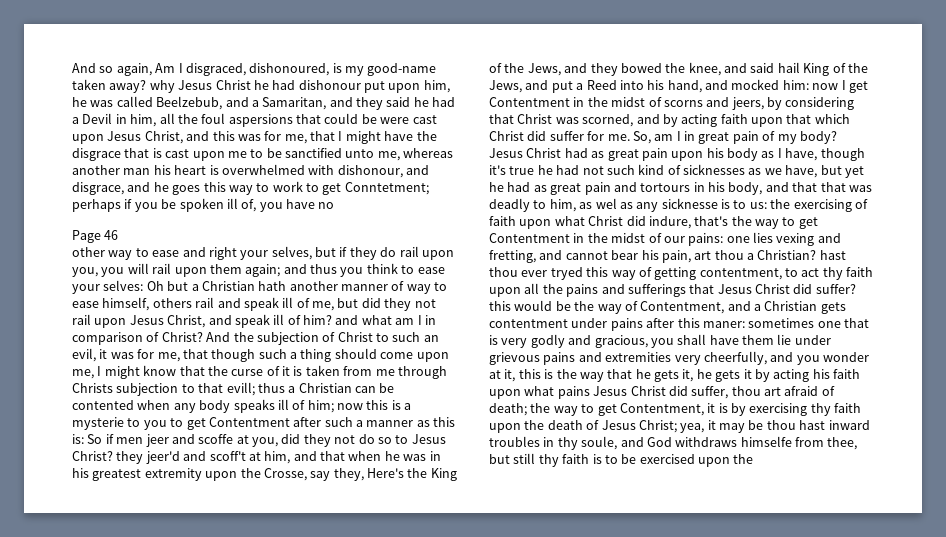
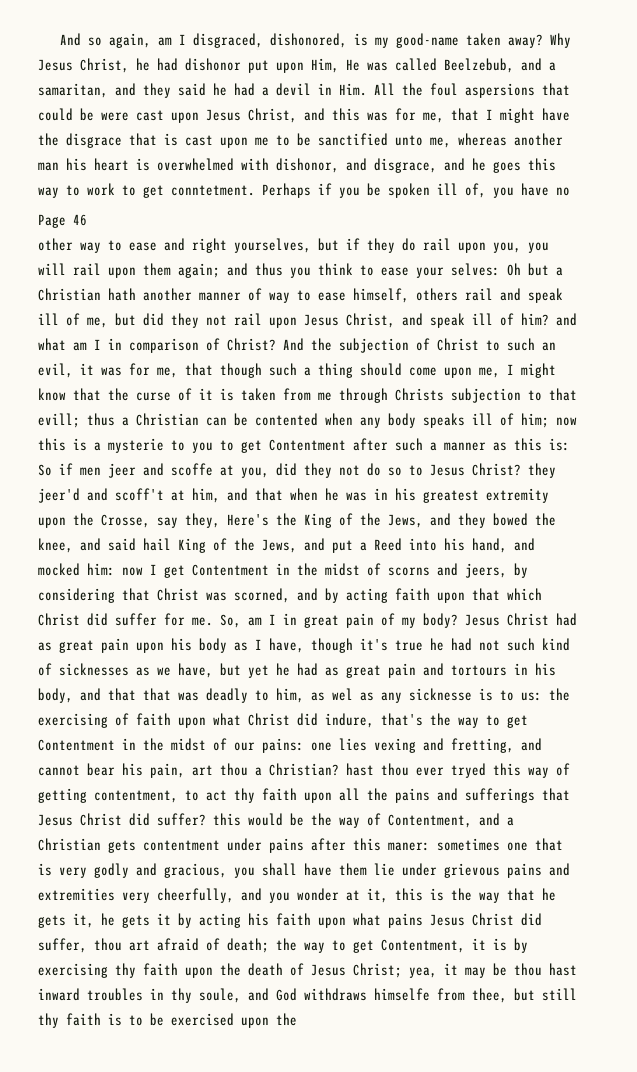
- And so again, Am I disgraced, dishonoured, is my good-name taken away? why Jesus Christ he had dishonour put upon him, he was called Beelzebub, and a Samaritan, and they said he had a Devil in him, all the foul aspersions that could be were cast upon Jesus Christ, and this was for me, that I might have the disgrace that is cast upon me to be sanctified unto me, whereas another man his heart is overwhelmed with dishonour, and disgrace, and he goes this way to work to get Conntetment; perhaps if you be spoken ill of, you have no
+ And so again, am I disgraced, dishonored, is my good-name taken away? Why Jesus Christ, he had dishonor put upon Him, He was called Beelzebub, and a samaritan, and they said he had a devil in Him. All the foul aspersions that could be were cast upon Jesus Christ, and this was for me, that I might have the disgrace that is cast upon me to be sanctified unto me, whereas another man his heart is overwhelmed with dishonor, and disgrace, and he goes this way to work to get conntetment. Perhaps if you be spoken ill of, you have no
- other way to ease and right your selves, but if they do rail upon you, you will rail upon them again;
+ other way to ease and right yourselves, but if they do rail upon you, you will rail upon them again;

